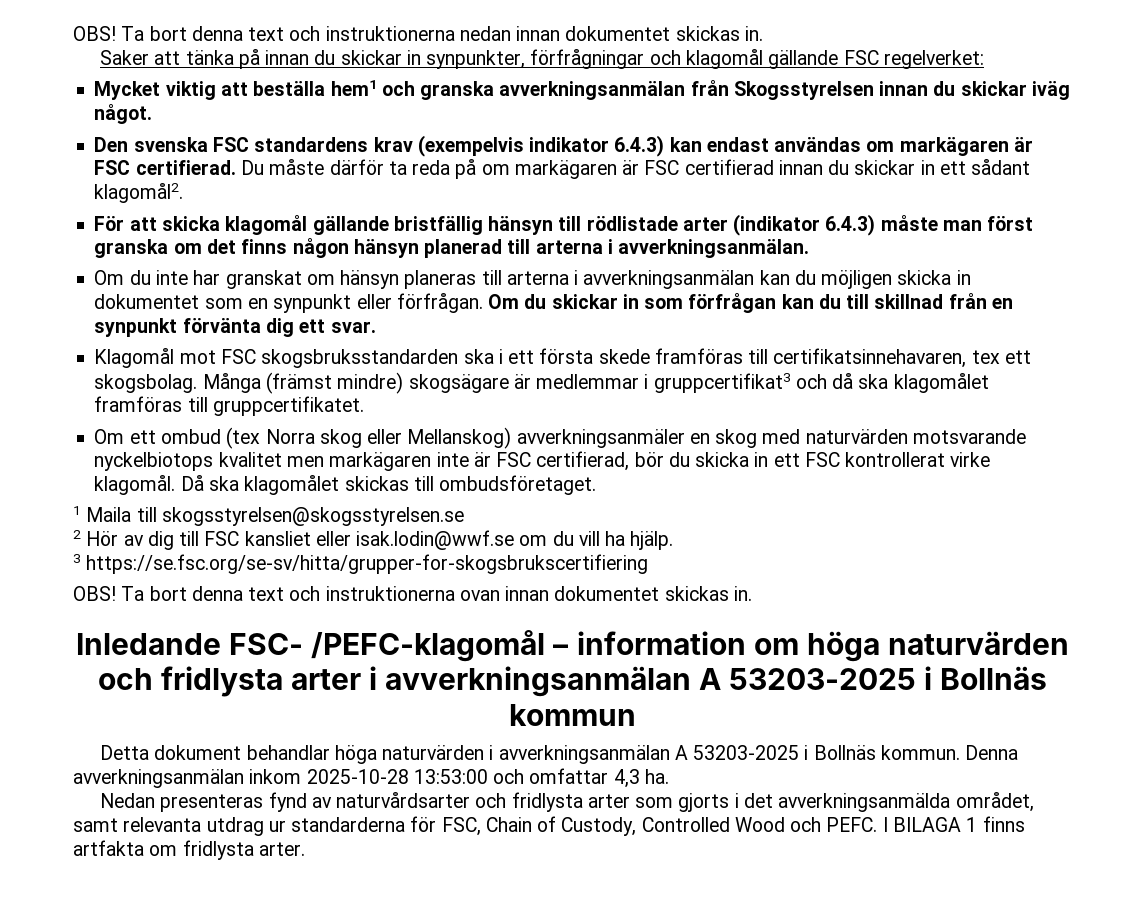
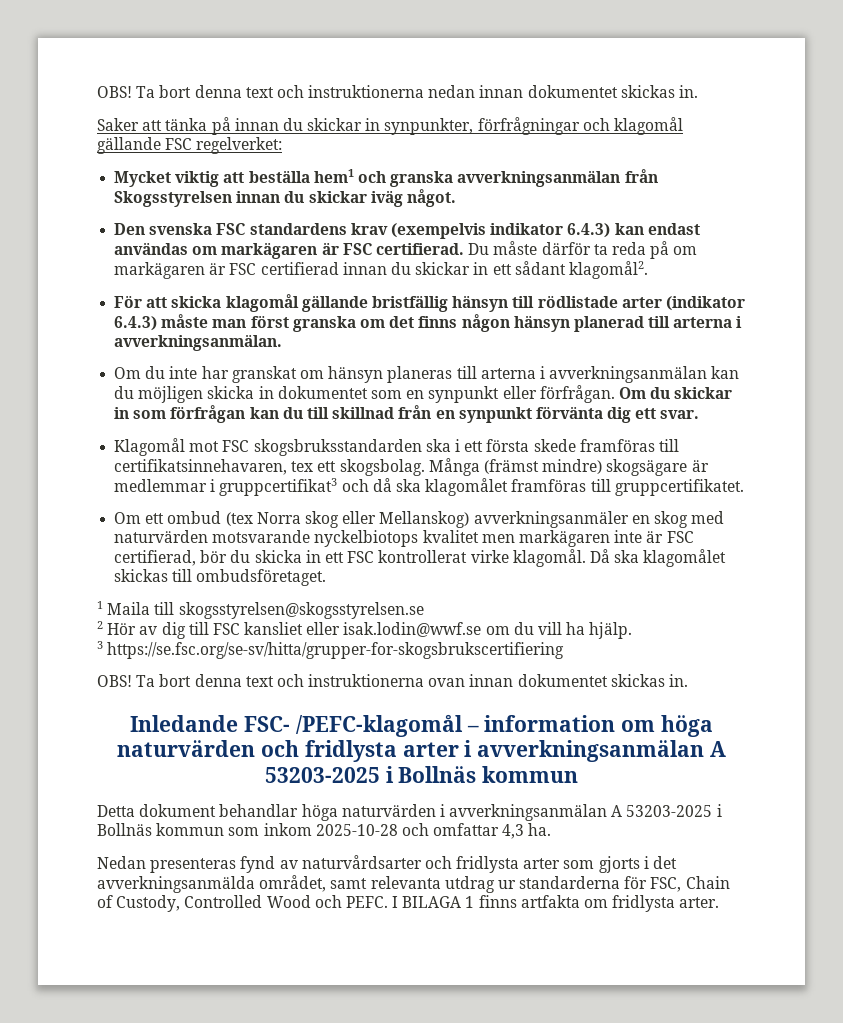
- Detta dokument behandlar höga naturvärden i avverkningsanmälan A 53203-2025 i Bollnäs kommun. Denna avverkningsanmälan inkom 2025-10-28 13:53:00 och omfattar 4,3 ha.
+ Detta dokument behandlar höga naturvärden i avverkningsanmälan A 53203-2025 i Bollnäs kommun som inkom 2025-10-28 och omfattar 4,3 ha.

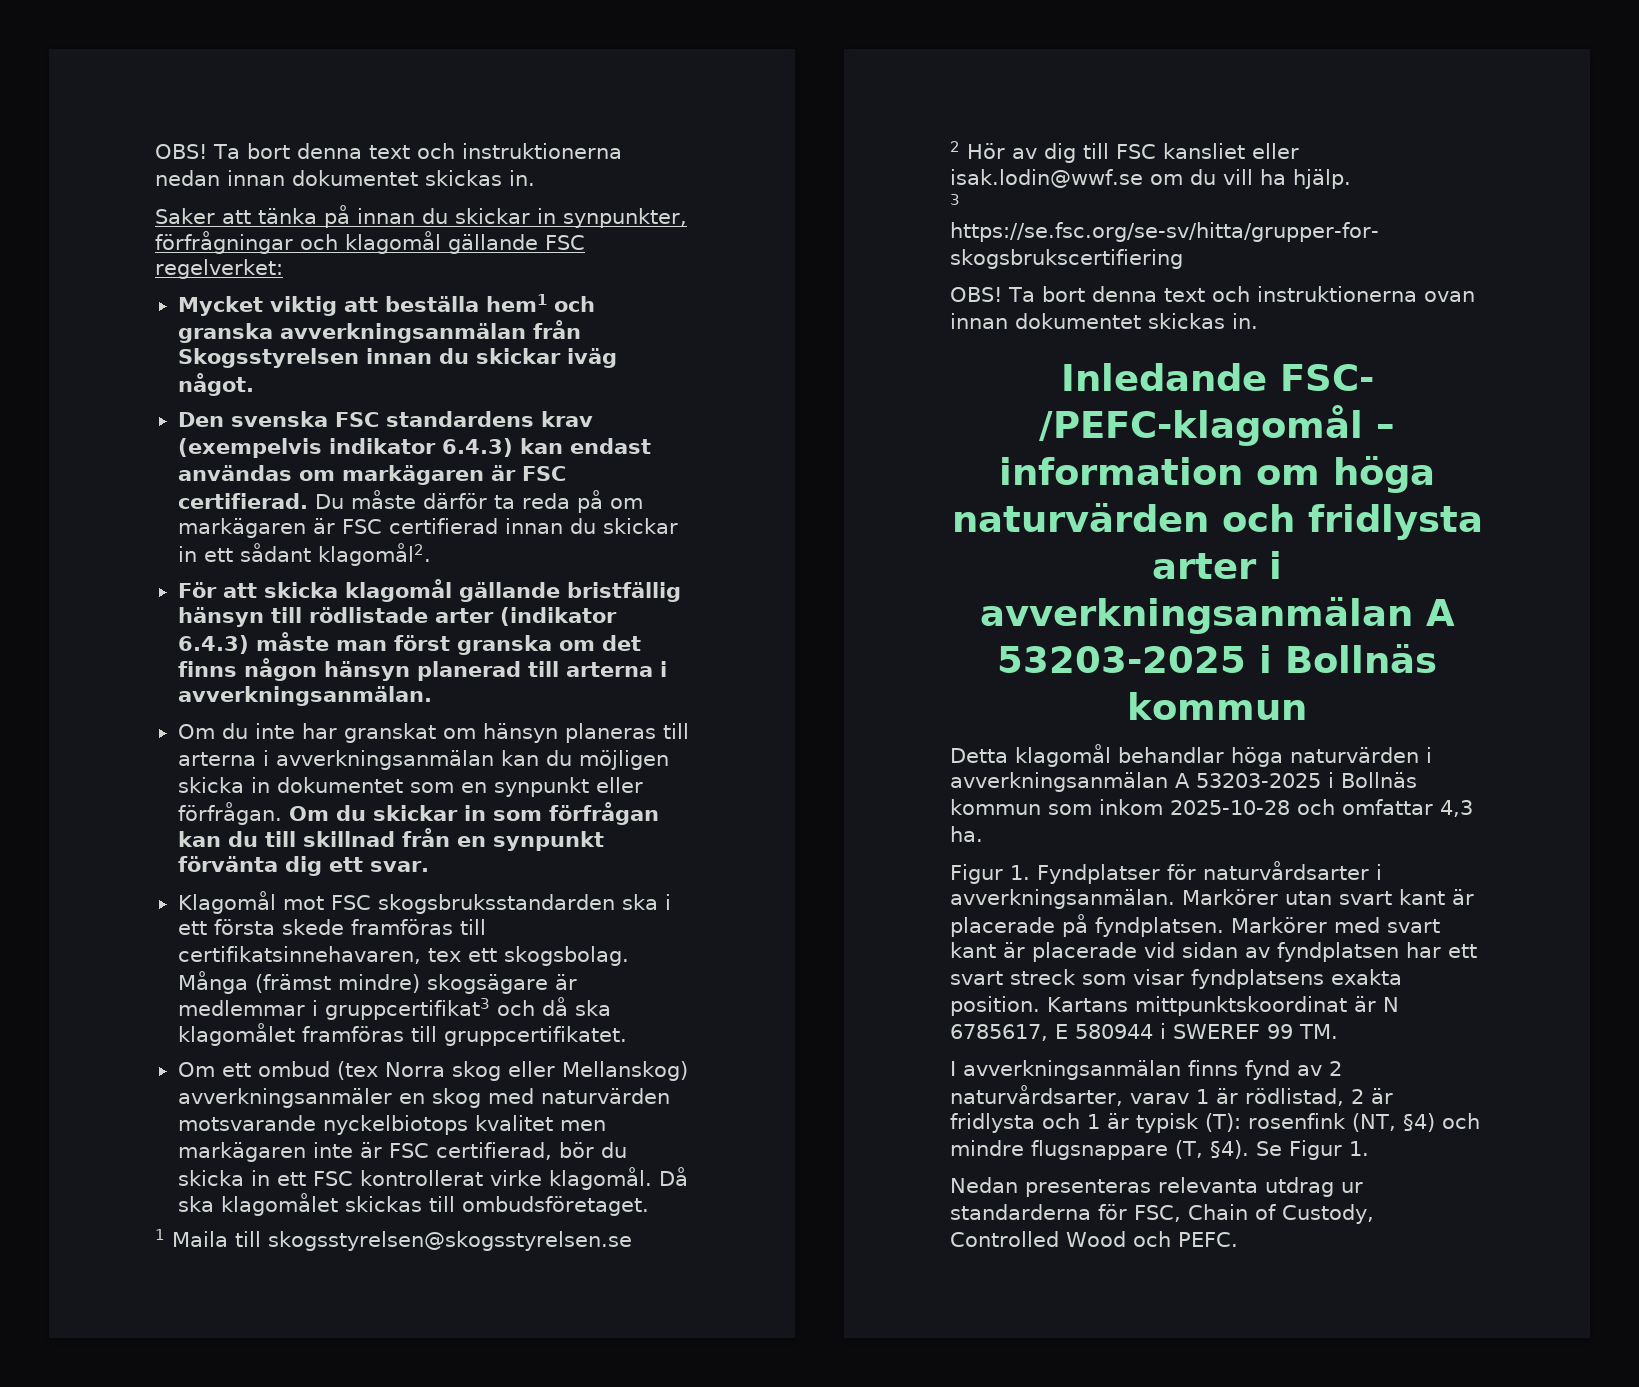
- Detta dokument behandlar höga naturvärden i avverkningsanmälan A 53203-2025 i Bollnäs kommun som inkom 2025-10-28 och omfattar 4,3 ha.
+ Detta klagomål behandlar höga naturvärden i avverkningsanmälan A 53203-2025 i Bollnäs kommun som inkom 2025-10-28 och omfattar 4,3 ha.
- Nedan presenteras fynd av naturvårdsarter och fridlysta arter som gjorts i det avverkningsanmälda området, samt relevanta utdrag ur standarderna för FSC, Chain of Custody, Controlled Wood och PEFC. I BILAGA 1 finns artfakta om fridlysta arter.
+ Figur 1. Fyndplatser för naturvårdsarter i avverkningsanmälan. Markörer utan svart kant är placerade på fyndplatsen. Markörer med svart kant är placerade vid sidan av fyndplatsen har ett svart streck som visar fyndplatsens exakta position. Kartans mittpunktskoordinat är N 6785617, E 580944 i SWEREF 99 TM.
+ I avverkningsanmälan finns fynd av 2 naturvårdsarter, varav 1 är rödlistad, 2 är fridlysta och 1 är typisk (T): rosenfink (NT, §4) och mindre flugsnappare (T, §4). Se Figur 1.
+ Nedan presenteras relevanta utdrag ur standarderna för FSC, Chain of Custody, Controlled Wood och PEFC.

